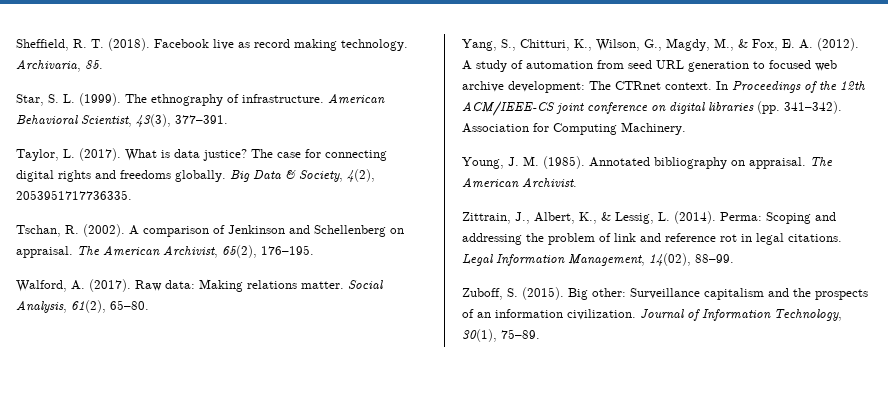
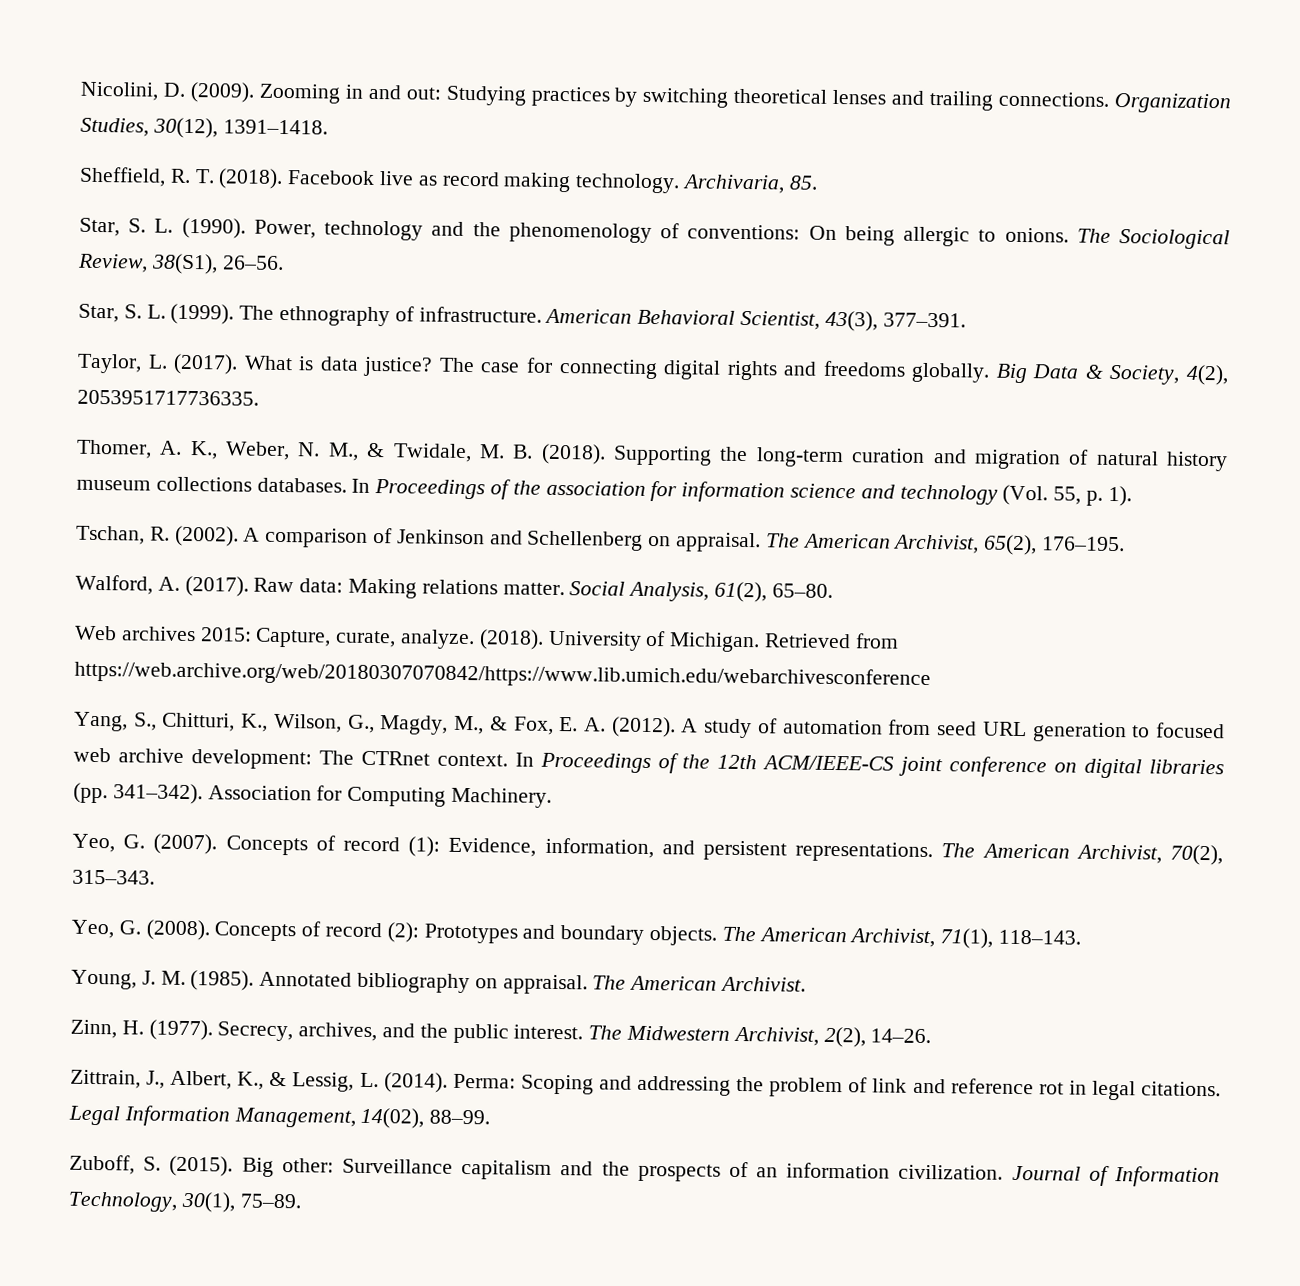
+ Nicolini, D. (2009). Zooming in and out: Studying practices by switching theoretical lenses and trailing connections. Organization Studies, 30(12), 1391–1418.
+ Star, S. L. (1990). Power, technology and the phenomenology of conventions: On being allergic to onions. The Sociological Review, 38(S1), 26–56.
+ Thomer, A. K., Weber, N. M., & Twidale, M. B. (2018). Supporting the long‐term curation and migration of natural history museum collections databases. In Proceedings of the association for information science and technology (Vol. 55, p. 1).
+ Web archives 2015: Capture, curate, analyze. (2018). University of Michigan. Retrieved from https://web.archive.org/web/20180307070842/https://www.lib.umich.edu/webarchivesconference
+ Yeo, G. (2007). Concepts of record (1): Evidence, information, and persistent representations. The American Archivist, 70(2), 315–343.
+ Yeo, G. (2008). Concepts of record (2): Prototypes and boundary objects. The American Archivist, 71(1), 118–143.
+ Zinn, H. (1977). Secrecy, archives, and the public interest. The Midwestern Archivist, 2(2), 14–26.

